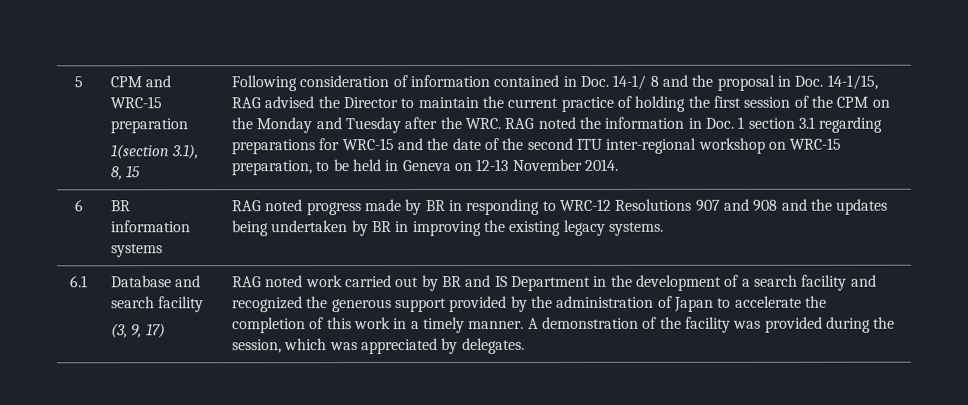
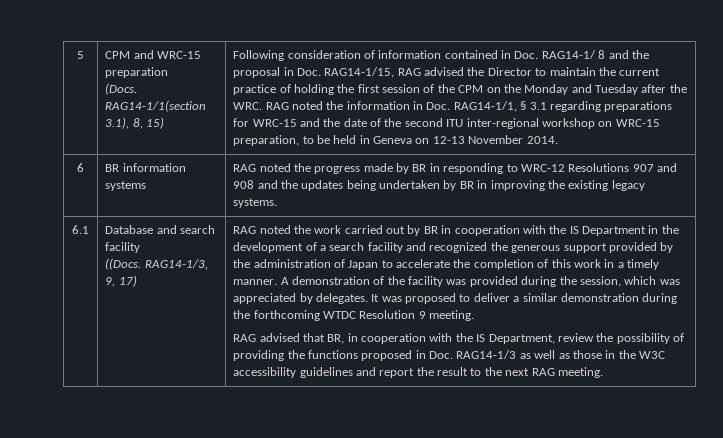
- 1(section 3.1), 8, 15
+ (Docs. RAG14-1/1(section 3.1), 8, 15)
- Following consideration of information contained in Doc. 14-1/ 8 and the proposal in Doc. 14-1/15, RAG advised the Director to maintain the current practice of holding the first session of the CPM on the Monday and Tuesday after the WRC. RAG noted the information in Doc. 1 section 3.1 regarding preparations for WRC-15 and the date of the second ITU inter-regional workshop on WRC-15 preparation, to be held in Geneva on 12-13 November 2014.
+ Following consideration of information contained in Doc. RAG14-1/ 8 and the proposal in Doc. RAG14-1/15, RAG advised the Director to maintain the current practice of holding the first session of the CPM on the Monday and Tuesday after the WRC. RAG noted the information in Doc. RAG14-1/1, § 3.1 regarding preparations for WRC-15 and the date of the second ITU inter-regional workshop on WRC-15 preparation, to be held in Geneva on 12-13 November 2014.
- 6 | BR information systems | RAG noted progress made by BR in responding to WRC-12 Resolutions 907 and 908 and the updates being undertaken by BR in improving the existing legacy systems.
+ 6 | BR information systems | RAG noted the progress made by BR in responding to WRC-12 Resolutions 907 and 908 and the updates being undertaken by BR in improving the existing legacy systems.
- (3, 9, 17)
+ ((Docs. RAG14-1/3, 9, 17)
- RAG noted work carried out by BR and IS Department in the development of a search facility and recognized the generous support provided by the administration of Japan to accelerate the completion of this work in a timely manner.
+ RAG noted the work carried out by BR in cooperation with the IS Department in the development of a search facility and recognized the generous support provided by the administration of Japan to accelerate the completion of this work in a timely manner.
+ It was proposed to deliver a similar demonstration during the forthcoming WTDC Resolution 9 meeting.
+ RAG advised that BR, in cooperation with the IS Department, review the possibility of providing the functions proposed in Doc. RAG14-1/3 as well as those in the W3C accessibility guidelines and report the result to the next RAG meeting.

